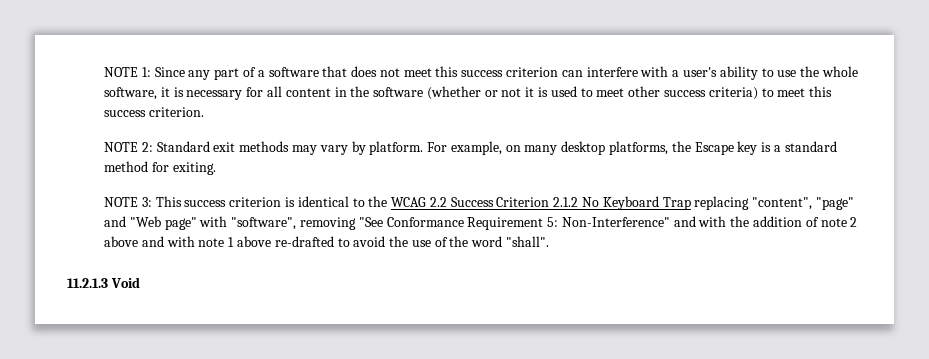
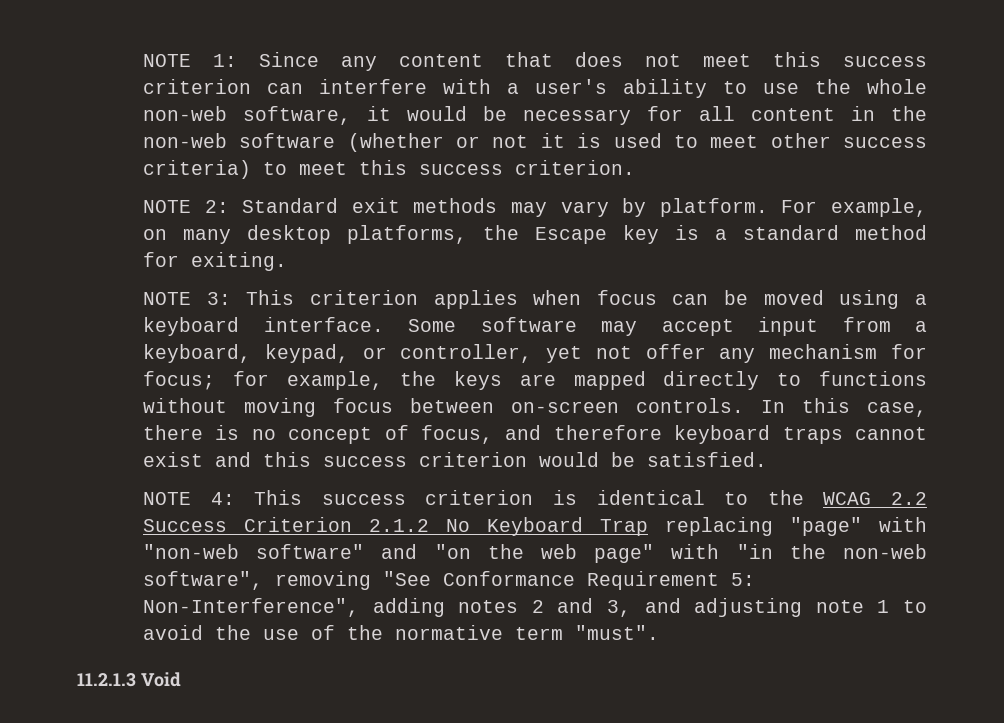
- NOTE 1: Since any part of a software that does not meet this success criterion can interfere with a user's ability to use the whole software, it is necessary for all content in the software (whether or not it is used to meet other success criteria) to meet this success criterion.
+ NOTE 1: Since any content that does not meet this success criterion can interfere with a user's ability to use the whole non-web software, it would be necessary for all content in the non-web software (whether or not it is used to meet other success criteria) to meet this success criterion.
- NOTE 3: This success criterion is identical to the WCAG 2.2 Success Criterion 2.1.2 No Keyboard Trap replacing "content", "page" and "Web page" with "software", removing "See Conformance Requirement 5: Non-Interference" and with the addition of note 2 above and with note 1 above re-drafted to avoid the use of the word "shall".
+ NOTE 3: This criterion applies when focus can be moved using a keyboard interface. Some software may accept input from a keyboard, keypad, or controller, yet not offer any mechanism for focus; for example, the keys are mapped directly to functions without moving focus between on-screen controls. In this case, there is no concept of focus, and therefore keyboard traps cannot exist and this success criterion would be satisfied.
+ NOTE 4: This success criterion is identical to the WCAG 2.2 Success Criterion 2.1.2 No Keyboard Trap replacing "page" with "non-web software" and "on the web page" with "in the non-web software", removing "See Conformance Requirement 5: Non-Interference", adding notes 2 and 3, and adjusting note 1 to avoid the use of the normative term "must".

